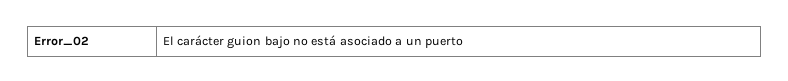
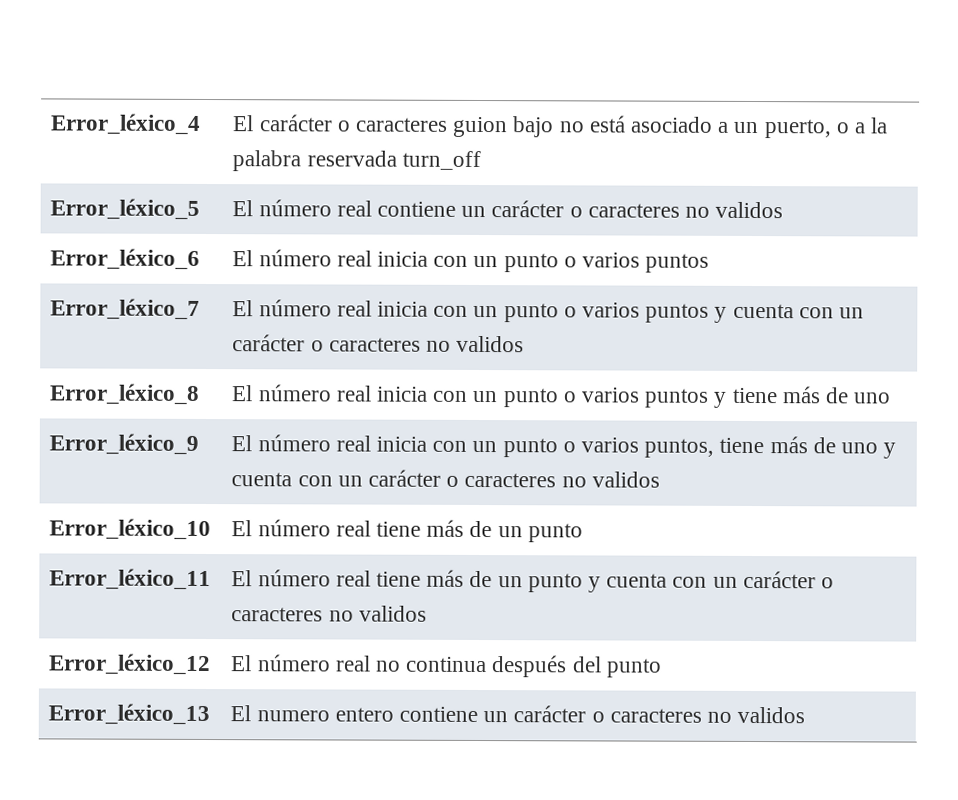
- Error_02 | El carácter guion bajo no está asociado a un puerto
+ Error_léxico_4 | El carácter o caracteres guion bajo no está asociado a un puerto, o a la palabra reservada turn_off
+ Error_léxico_5 | El número real contiene un carácter o caracteres no validos
+ Error_léxico_6 | El número real inicia con un punto o varios puntos
+ Error_léxico_7 | El número real inicia con un punto o varios puntos y cuenta con un carácter o caracteres no validos
+ Error_léxico_8 | El número real inicia con un punto o varios puntos y tiene más de uno
+ Error_léxico_9 | El número real inicia con un punto o varios puntos, tiene más de uno y cuenta con un carácter o caracteres no validos
+ Error_léxico_10 | El número real tiene más de un punto
+ Error_léxico_11 | El número real tiene más de un punto y cuenta con un carácter o caracteres no validos
+ Error_léxico_12 | El número real no continua después del punto
+ Error_léxico_13 | El numero entero contiene un carácter o caracteres no validos

